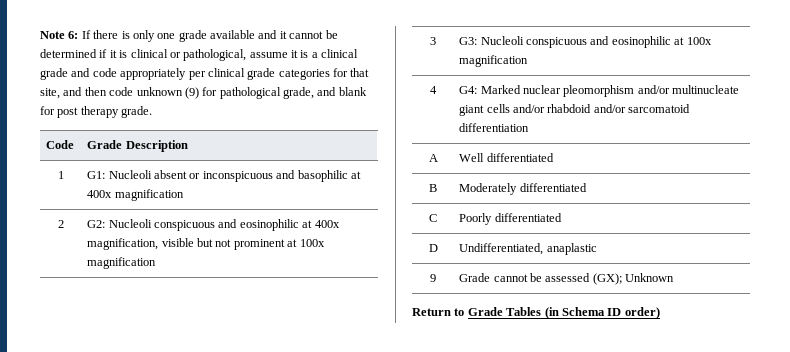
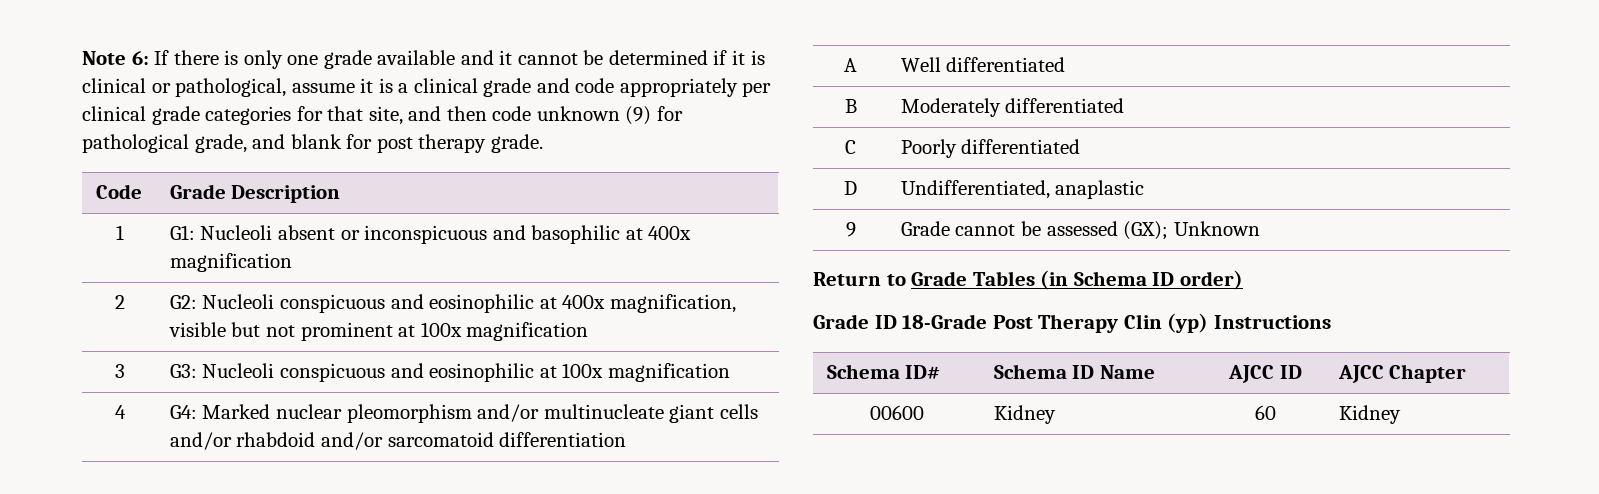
+ Grade ID 18-Grade Post Therapy Clin (yp) Instructions
+ Schema ID# | Schema ID Name | AJCC ID | AJCC Chapter
+ 00600 | Kidney | 60 | Kidney

